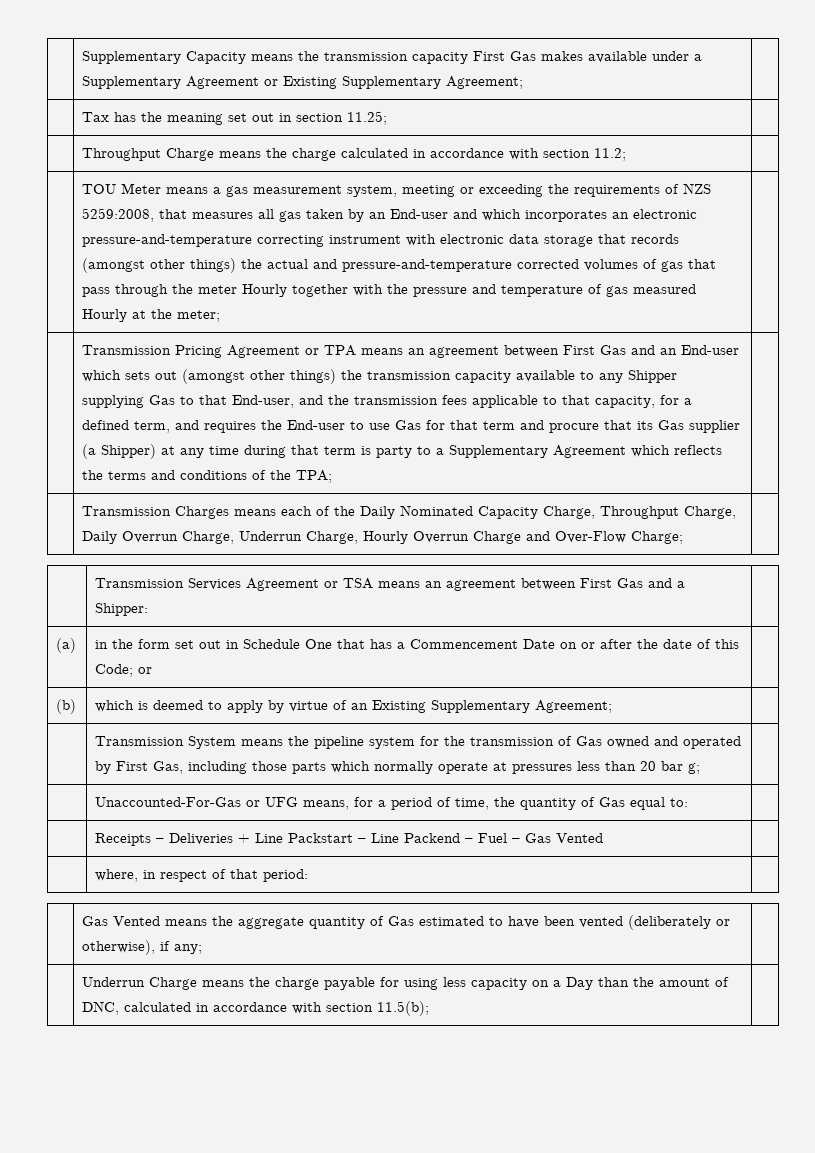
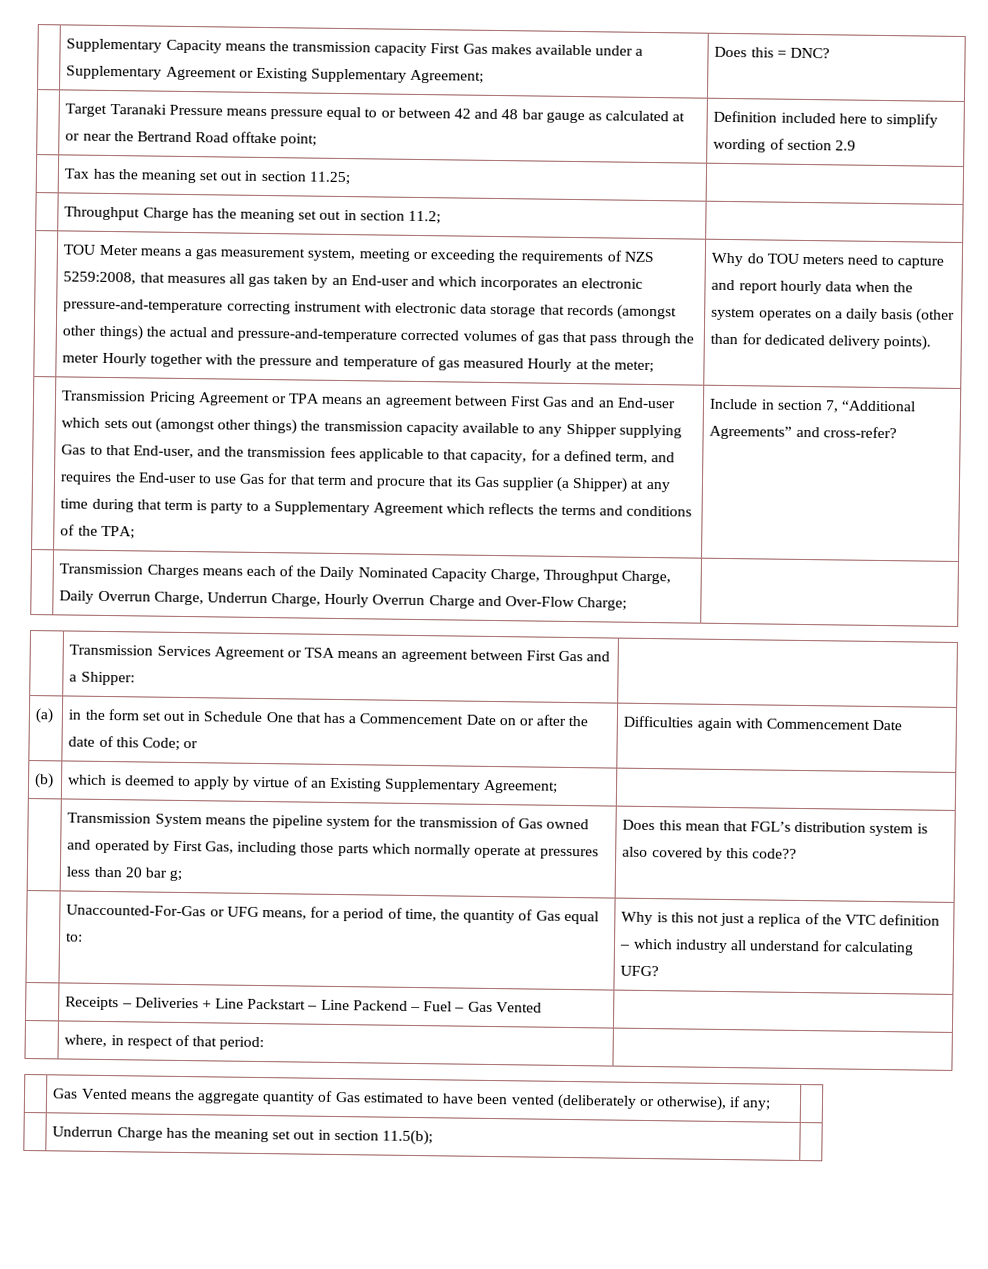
- | Supplementary Capacity means the transmission capacity First Gas makes available under a Supplementary Agreement or Existing Supplementary Agreement; |
+ | Supplementary Capacity means the transmission capacity First Gas makes available under a Supplementary Agreement or Existing Supplementary Agreement; | Does this = DNC?
+ | Target Taranaki Pressure means pressure equal to or between 42 and 48 bar gauge as calculated at or near the Bertrand Road offtake point; | Definition included here to simplify wording of section 2.9
- | Throughput Charge means the charge calculated in accordance with section 11.2; |
+ | Throughput Charge has the meaning set out in section 11.2; |
+ Why do TOU meters need to capture and report hourly data when the system operates on a daily basis (other than for dedicated delivery points).
+ Include in section 7, “Additional Agreements” and cross-refer?
- (a) | in the form set out in Schedule One that has a Commencement Date on or after the date of this Code; or |
+ (a) | in the form set out in Schedule One that has a Commencement Date on or after the date of this Code; or | Difficulties again with Commencement Date
+ Does this mean that FGL’s distribution system is also covered by this code??
- | Unaccounted-For-Gas or UFG means, for a period of time, the quantity of Gas equal to: |
+ | Unaccounted-For-Gas or UFG means, for a period of time, the quantity of Gas equal to: | Why is this not just a replica of the VTC definition – which industry all understand for calculating UFG?
- | Underrun Charge means the charge payable for using less capacity on a Day than the amount of DNC, calculated in accordance with section 11.5(b); |
+ | Underrun Charge has the meaning set out in section 11.5(b); |

